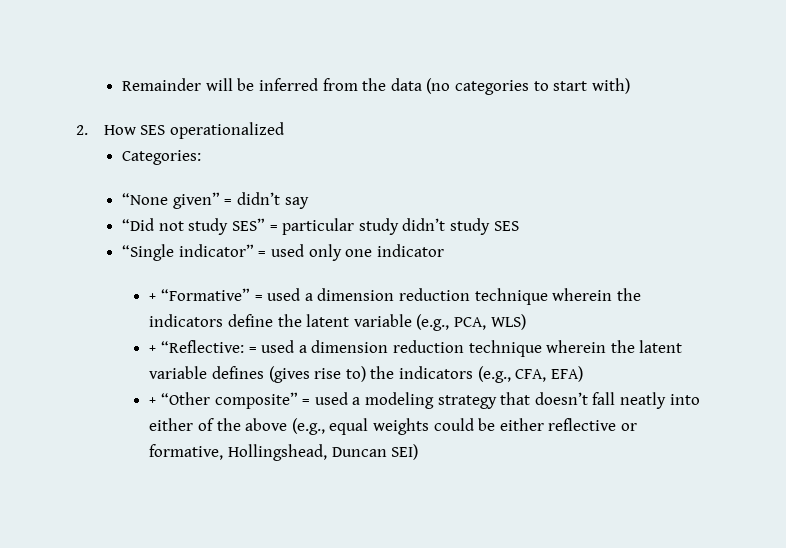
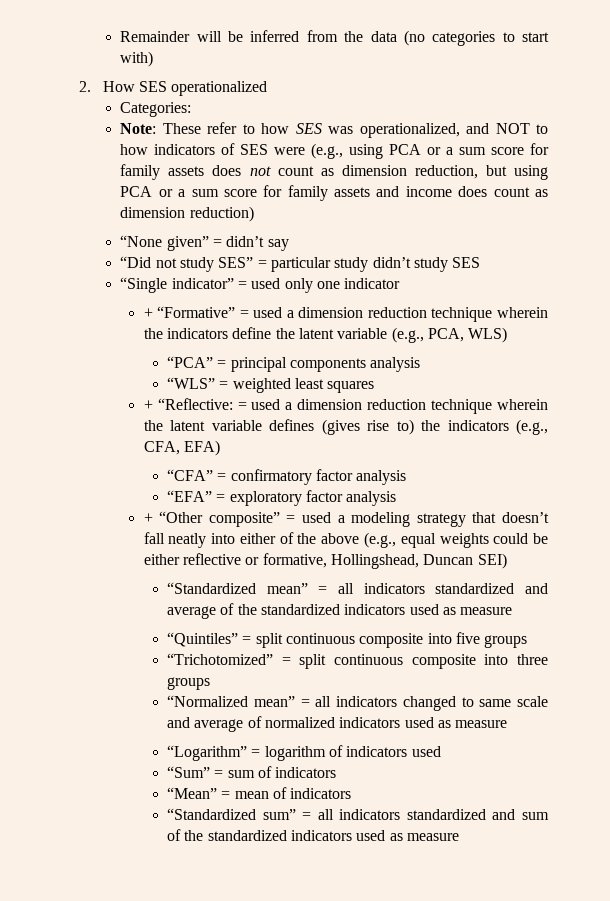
+ Note: These refer to how SES was operationalized, and NOT to how indicators of SES were (e.g., using PCA or a sum score for family assets does not count as dimension reduction, but using PCA or a sum score for family assets and income does count as dimension reduction)
+ “PCA” = principal components analysis
+ “WLS” = weighted least squares
+ “CFA” = confirmatory factor analysis
+ “EFA” = exploratory factor analysis
+ “Standardized mean” = all indicators standardized and average of the standardized indicators used as measure
+ “Quintiles” = split continuous composite into five groups
+ “Trichotomized” = split continuous composite into three groups
+ “Normalized mean” = all indicators changed to same scale and average of normalized indicators used as measure
+ “Logarithm” = logarithm of indicators used
+ “Sum” = sum of indicators
+ “Mean” = mean of indicators
+ “Standardized sum” = all indicators standardized and sum of the standardized indicators used as measure

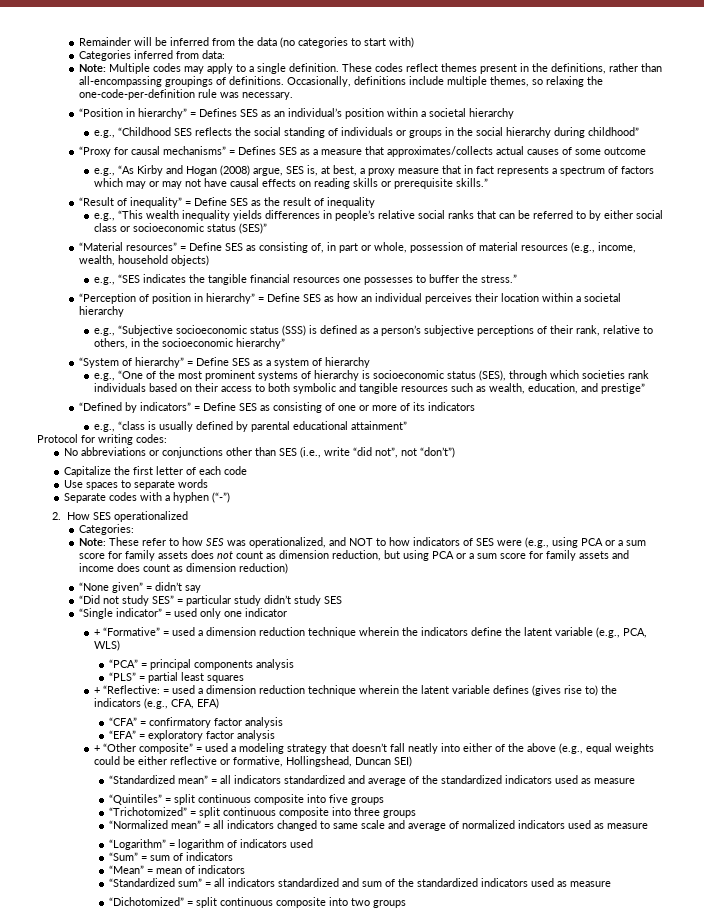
+ Categories inferred from data:
+ Note: Multiple codes may apply to a single definition. These codes reflect themes present in the definitions, rather than all-encompassing groupings of definitions. Occasionally, definitions include multiple themes, so relaxing the one-code-per-definition rule was necessary.
+ “Position in hierarchy” = Defines SES as an individual’s position within a societal hierarchy
+ e.g., “Childhood SES reflects the social standing of individuals or groups in the social hierarchy during childhood”
+ “Proxy for causal mechanisms” = Defines SES as a measure that approximates/collects actual causes of some outcome
+ e.g., “As Kirby and Hogan (2008) argue, SES is, at best, a proxy measure that in fact represents a spectrum of factors which may or may not have causal effects on reading skills or prerequisite skills.”
+ “Result of inequality” = Define SES as the result of inequality
+ e.g., “This wealth inequality yields differences in people’s relative social ranks that can be referred to by either social class or socioeconomic status (SES)”
+ “Material resources” = Define SES as consisting of, in part or whole, possession of material resources (e.g., income, wealth, household objects)
+ e.g., “SES indicates the tangible financial resources one possesses to buffer the stress.”
+ “Perception of position in hierarchy” = Define SES as how an individual perceives their location within a societal hierarchy
+ e.g., “Subjective socioeconomic status (SSS) is defined as a person’s subjective perceptions of their rank, relative to others, in the socioeconomic hierarchy”
+ “System of hierarchy” = Define SES as a system of hierarchy
+ e.g., “One of the most prominent systems of hierarchy is socioeconomic status (SES), through which societies rank individuals based on their access to both symbolic and tangible resources such as wealth, education, and prestige”
+ “Defined by indicators” = Define SES as consisting of one or more of its indicators
+ e.g., “class is usually defined by parental educational attainment”
+ Protocol for writing codes:
+ No abbreviations or conjunctions other than SES (i.e., write “did not”, not “don’t”)
+ Capitalize the first letter of each code
+ Use spaces to separate words
+ Separate codes with a hyphen (“-”)
- “WLS” = weighted least squares
+ “PLS” = partial least squares
+ “Dichotomized” = split continuous composite into two groups

